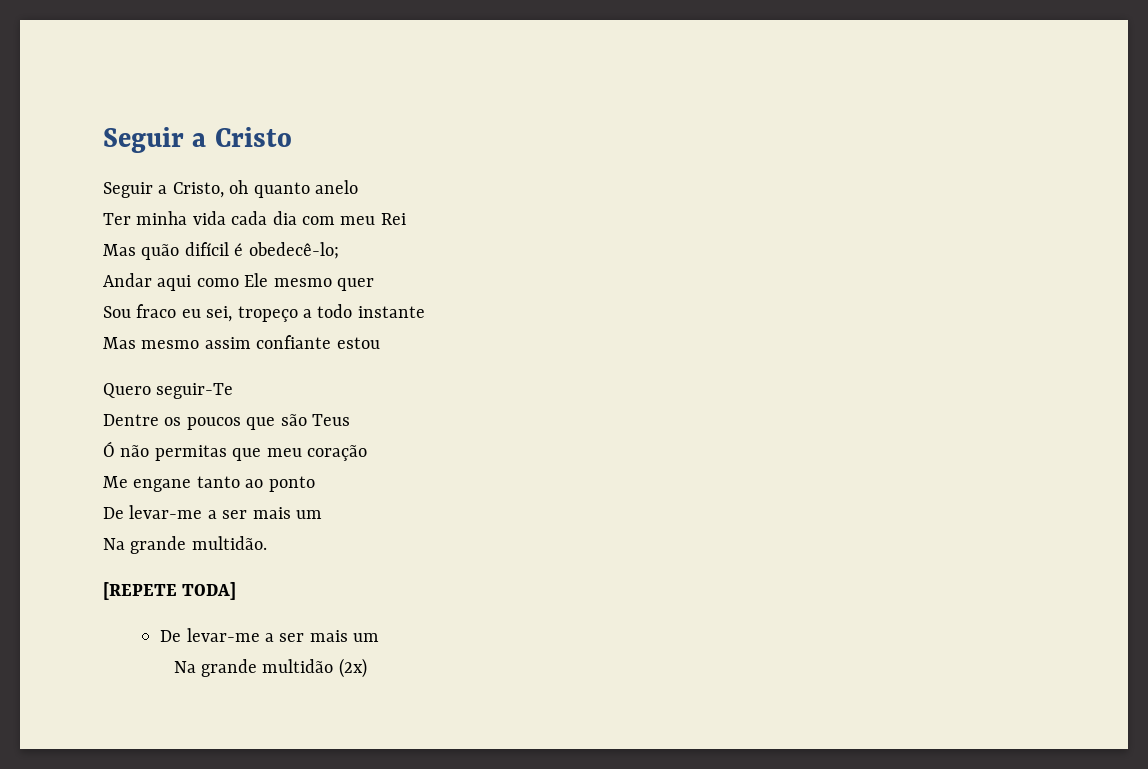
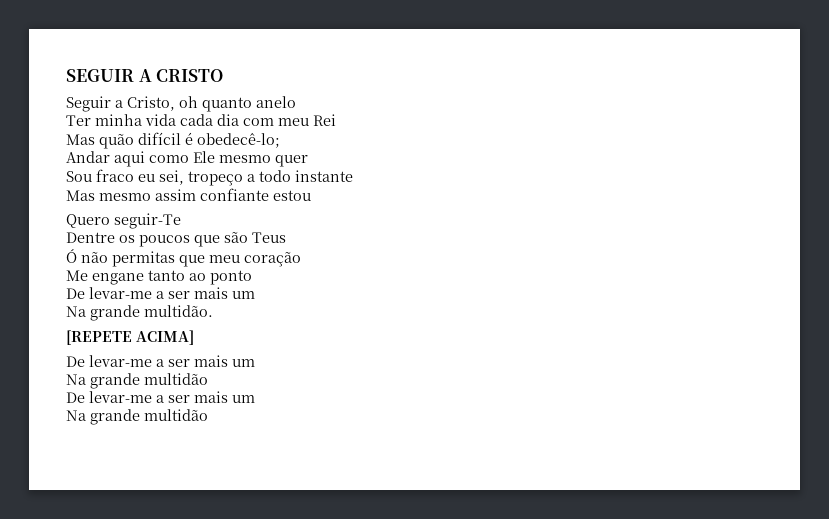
- Seguir a Cristo
+ SEGUIR A CRISTO
- [REPETE TODA]
+ [REPETE ACIMA]
  De levar-me a ser mais um
- Na grande multidão (2x)
+ Na grande multidão
+ De levar-me a ser mais um
+ Na grande multidão

